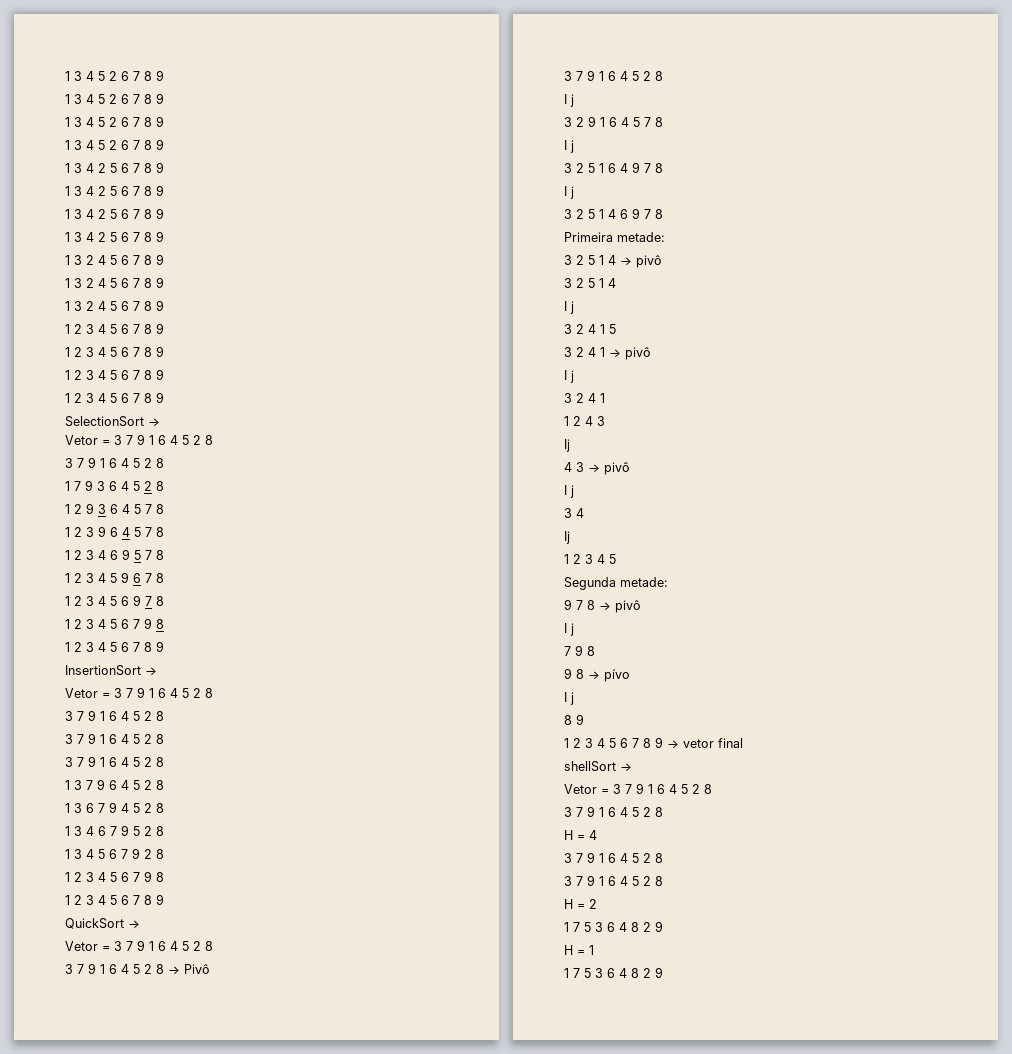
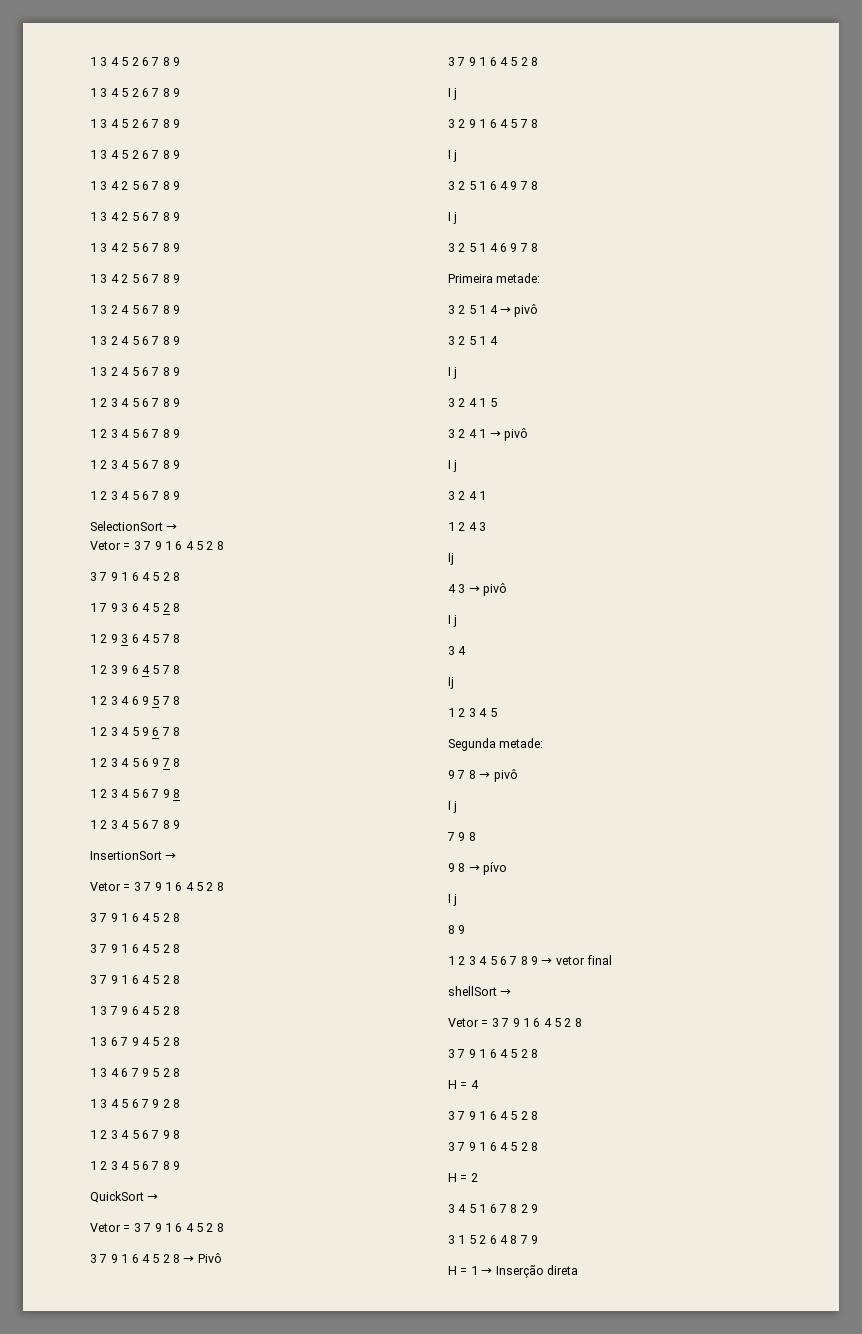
  H = 2
- 1 7 5 3 6 4 8 2 9
+ 3 4 5 1 6 7 8 2 9
+ 3 1 5 2 6 4 8 7 9
- H = 1
- 1 7 5 3 6 4 8 2 9
+ H = 1 → Inserção direta

